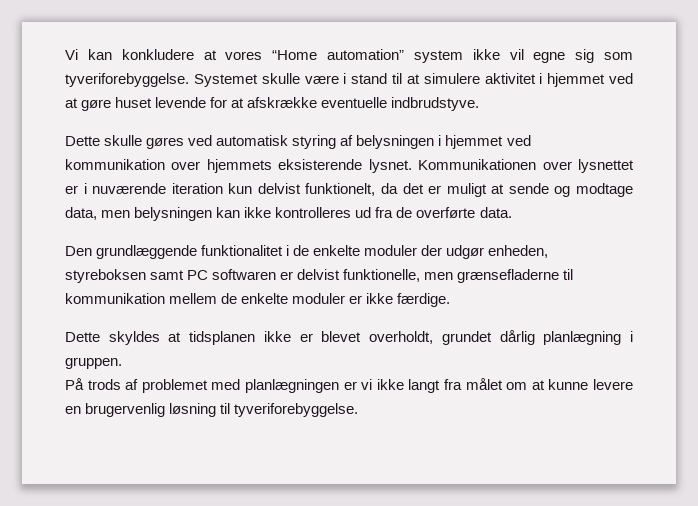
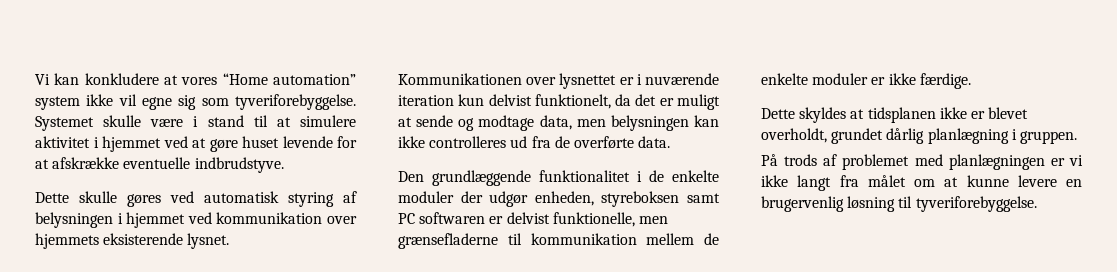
- Kommunikationen over lysnettet er i nuværende iteration kun delvist funktionelt, da det er muligt at sende og modtage data, men belysningen kan ikke kontrolleres ud fra de overførte data.
+ Kommunikationen over lysnettet er i nuværende iteration kun delvist funktionelt, da det er muligt at sende og modtage data, men belysningen kan ikke controlleres ud fra de overførte data.

